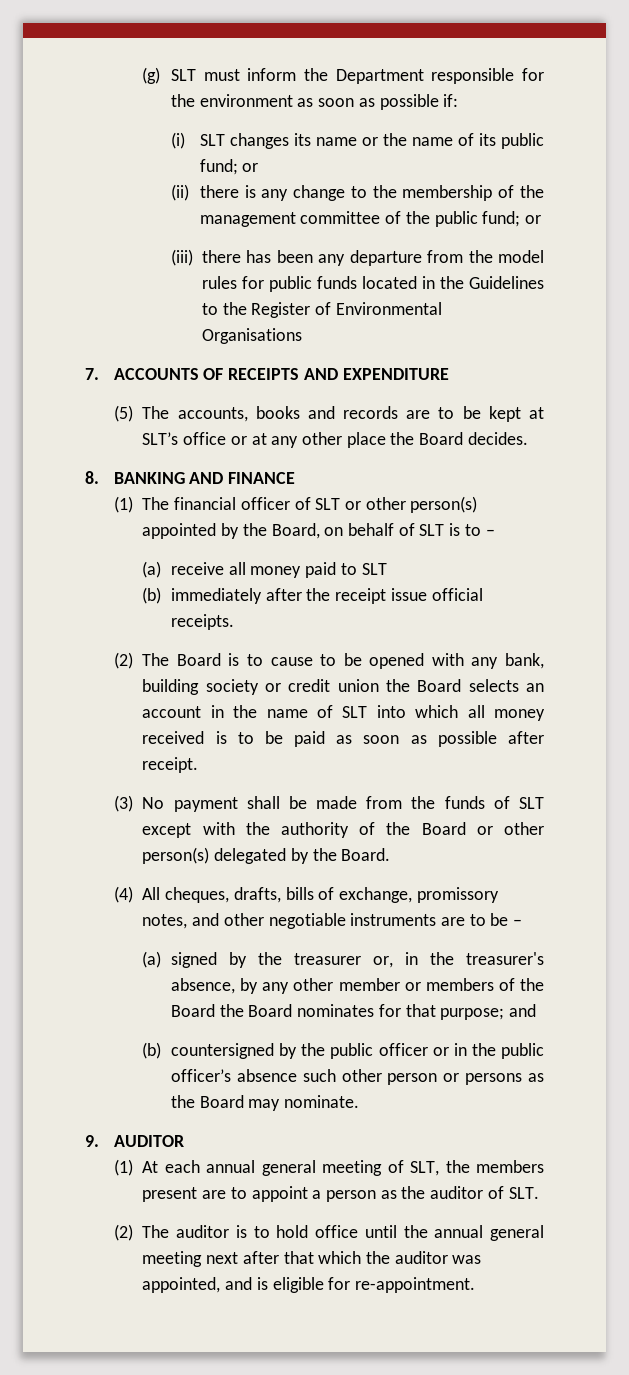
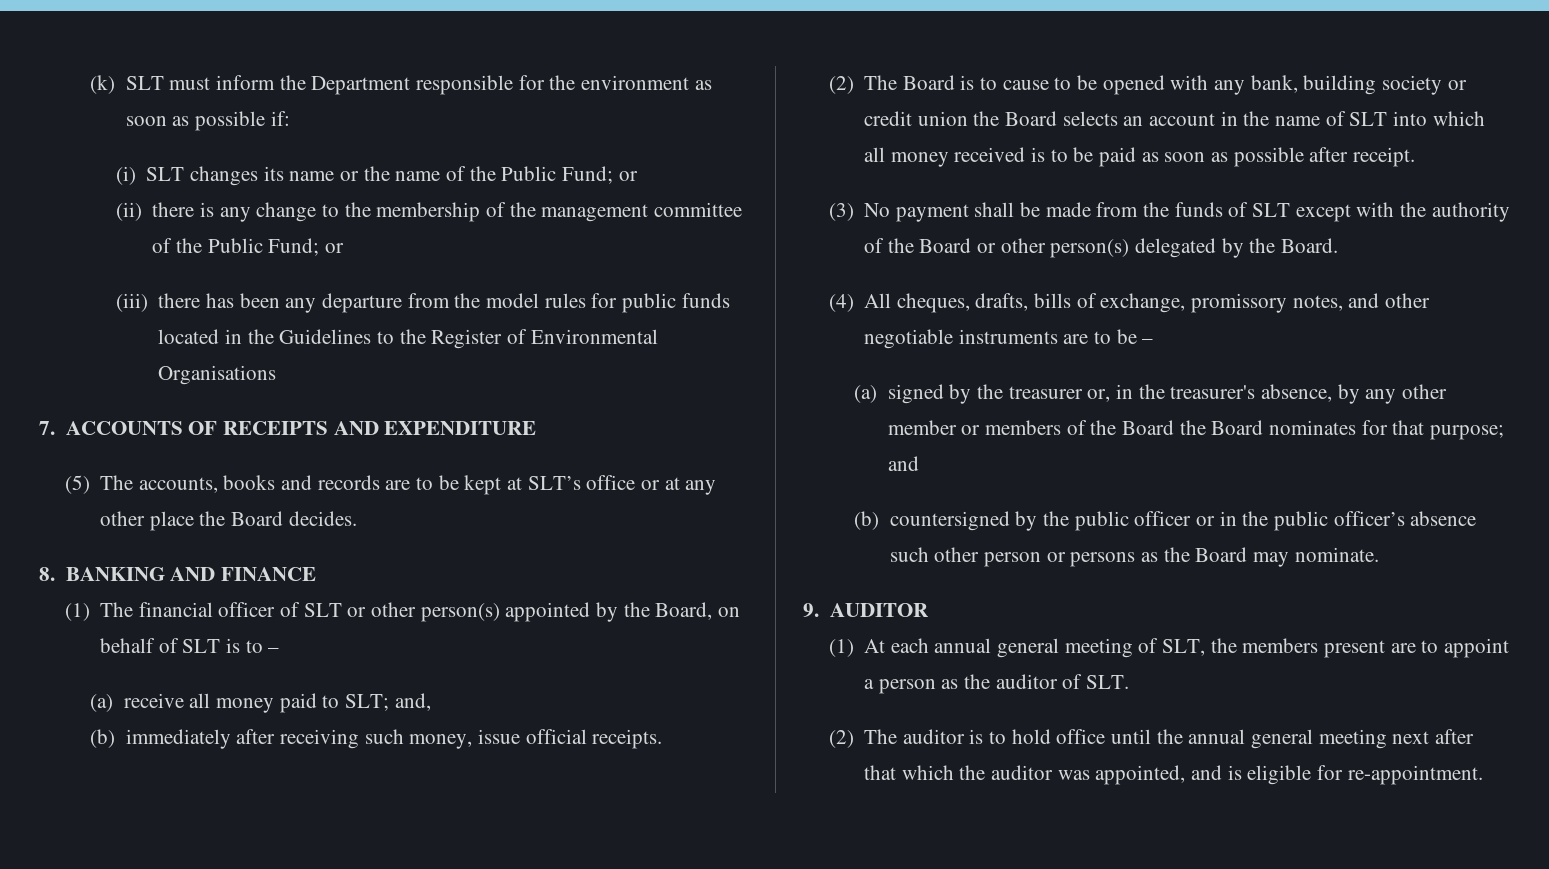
- (g) SLT must inform the Department responsible for the environment as soon as possible if:
+ (k) SLT must inform the Department responsible for the environment as soon as possible if:
- (i) SLT changes its name or the name of its public fund; or
+ (i) SLT changes its name or the name of the Public Fund; or
- (ii) there is any change to the membership of the management committee of the public fund; or
+ (ii) there is any change to the membership of the management committee of the Public Fund; or
- (a) receive all money paid to SLT
+ (a) receive all money paid to SLT; and,
- (b) immediately after the receipt issue official receipts.
+ (b) immediately after receiving such money, issue official receipts.

